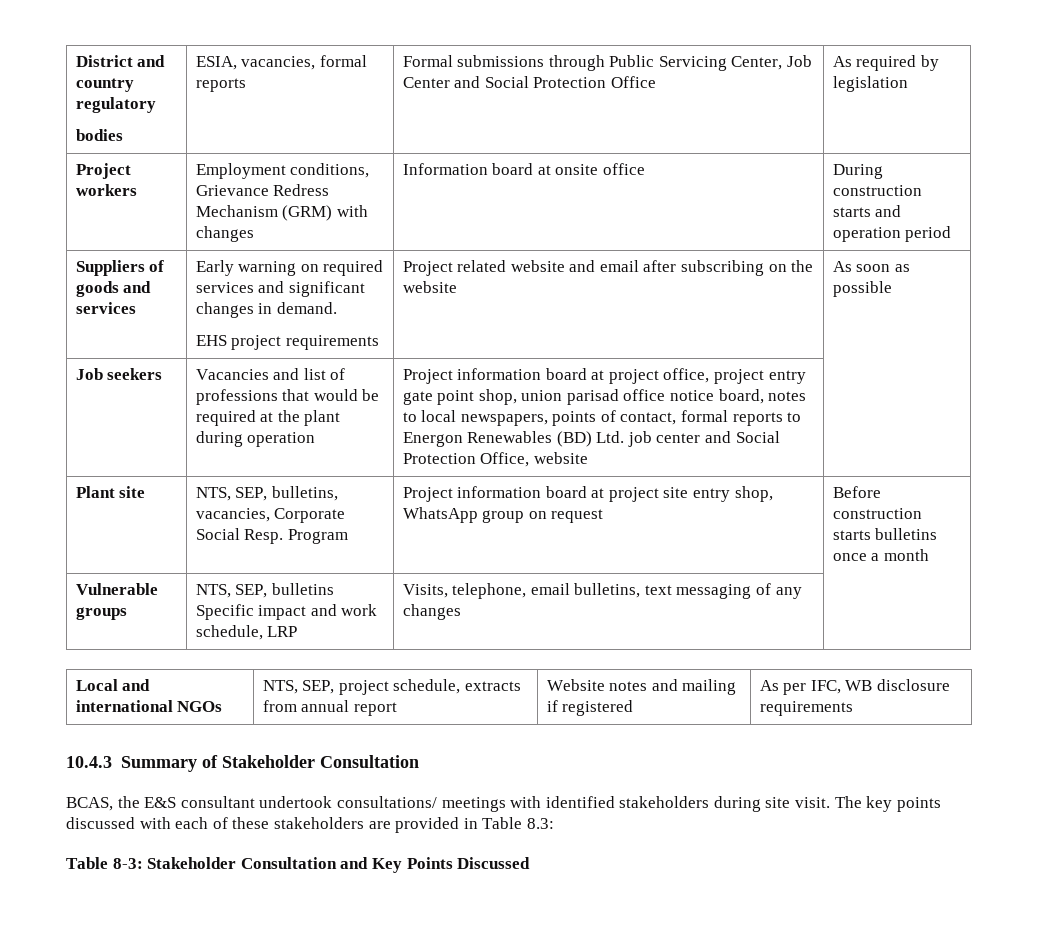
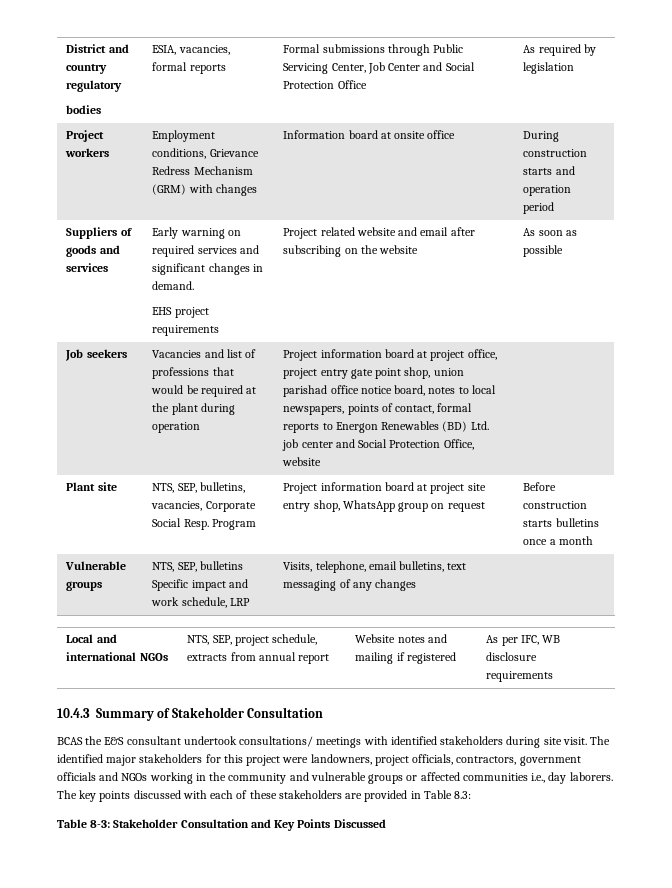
- Project information board at project office, project entry gate point shop, union parisad office notice board, notes to local newspapers, points of contact, formal reports to Energon Renewables (BD) Ltd. job center and Social Protection Office, website
+ Project information board at project office, project entry gate point shop, union parishad office notice board, notes to local newspapers, points of contact, formal reports to Energon Renewables (BD) Ltd. job center and Social Protection Office, website
- BCAS, the E&S consultant undertook consultations/ meetings with identified stakeholders during site visit.
+ BCAS the E&S consultant undertook consultations/ meetings with identified stakeholders during site visit.
- The key points discussed with each of these stakeholders are provided in Table 8.3:
+ The identified major stakeholders for this project were landowners, project officials, contractors, government officials and NGOs working in the community and vulnerable groups or affected communities i.e., day laborers. The key points discussed with each of these stakeholders are provided in Table 8.3:

